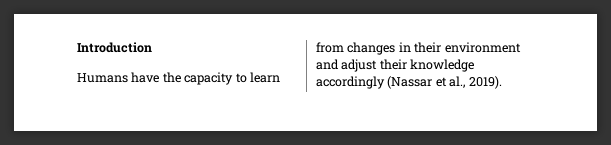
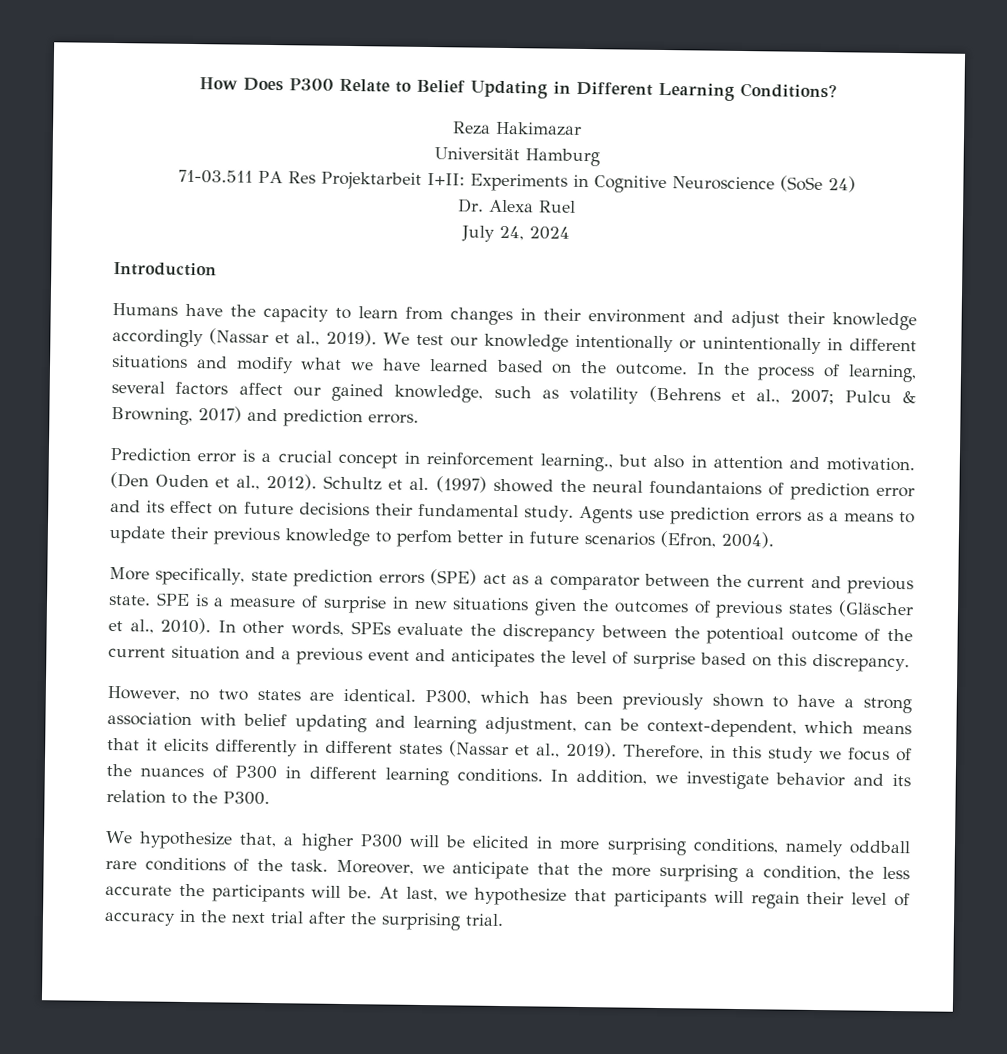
+ How Does P300 Relate to Belief Updating in Different Learning Conditions?
+ Reza Hakimazar
+ Universität Hamburg
+ 71-03.511 PA Res Projektarbeit I+II: Experiments in Cognitive Neuroscience (SoSe 24)
+ Dr. Alexa Ruel
+ July 24, 2024
+ We test our knowledge intentionally or unintentionally in different situations and modify what we have learned based on the outcome. In the process of learning, several factors affect our gained knowledge, such as volatility (Behrens et al., 2007; Pulcu & Browning, 2017) and prediction errors.
+ Prediction error is a crucial concept in reinforcement learning., but also in attention and motivation. (Den Ouden et al., 2012). Schultz et al. (1997) showed the neural foundantaions of prediction error and its effect on future decisions their fundamental study. Agents use prediction errors as a means to update their previous knowledge to perfom better in future scenarios (Efron, 2004).
+ More specifically, state prediction errors (SPE) act as a comparator between the current and previous state. SPE is a measure of surprise in new situations given the outcomes of previous states (Gläscher et al., 2010). In other words, SPEs evaluate the discrepancy between the potentioal outcome of the current situation and a previous event and anticipates the level of surprise based on this discrepancy.
+ However, no two states are identical. P300, which has been previously shown to have a strong association with belief updating and learning adjustment, can be context-dependent, which means that it elicits differently in different states (Nassar et al., 2019). Therefore, in this study we focus of the nuances of P300 in different learning conditions. In addition, we investigate behavior and its relation to the P300.
+ We hypothesize that, a higher P300 will be elicited in more surprising conditions, namely oddball rare conditions of the task. Moreover, we anticipate that the more surprising a condition, the less accurate the participants will be. At last, we hypothesize that participants will regain their level of accuracy in the next trial after the surprising trial.

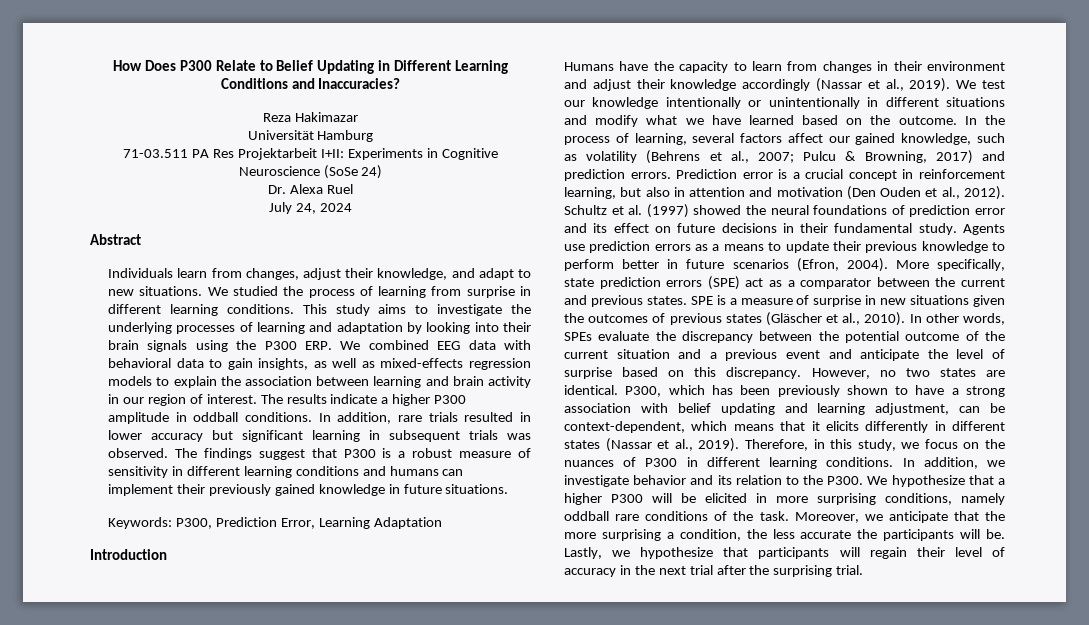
- How Does P300 Relate to Belief Updating in Different Learning Conditions?
+ How Does P300 Relate to Belief Updating in Different Learning Conditions and Inaccuracies?
+ Abstract
+ Individuals learn from changes, adjust their knowledge, and adapt to new situations. We studied the process of learning from surprise in different learning conditions. This study aims to investigate the underlying processes of learning and adaptation by looking into their brain signals using the P300 ERP. We combined EEG data with behavioral data to gain insights, as well as mixed-effects regression models to explain the association between learning and brain activity in our region of interest. The results indicate a higher P300 amplitude in oddball conditions. In addition, rare trials resulted in lower accuracy but significant learning in subsequent trials was observed. The findings suggest that P300 is a robust measure of sensitivity in different learning conditions and humans can implement their previously gained knowledge in future situations.
+ Keywords: P300, Prediction Error, Learning Adaptation
- In the process of learning, several factors affect our gained knowledge, such as volatility (Behrens et al., 2007; Pulcu & Browning, 2017) and prediction errors.
- Prediction error is a crucial concept in reinforcement learning., but also in attention and motivation. (Den Ouden et al., 2012).
+ In the process of learning, several factors affect our gained knowledge, such as volatility (Behrens et al., 2007; Pulcu & Browning, 2017) and prediction errors. Prediction error is a crucial concept in reinforcement learning, but also in attention and motivation (Den Ouden et al., 2012).
- Schultz et al. (1997) showed the neural foundantaions of prediction error and its effect on future decisions their fundamental study.
+ Schultz et al. (1997) showed the neural foundations of prediction error and its effect on future decisions in their fundamental study.
- Agents use prediction errors as a means to update their previous knowledge to perfom better in future scenarios (Efron, 2004).
- More specifically, state prediction errors (SPE) act as a comparator between the current and previous state.
+ Agents use prediction errors as a means to update their previous knowledge to perform better in future scenarios (Efron, 2004). More specifically, state prediction errors (SPE) act as a comparator between the current and previous states.
- In other words, SPEs evaluate the discrepancy between the potentioal outcome of the current situation and a previous event and anticipates the level of surprise based on this discrepancy.
- However, no two states are identical.
+ In other words, SPEs evaluate the discrepancy between the potential outcome of the current situation and a previous event and anticipate the level of surprise based on this discrepancy. However, no two states are identical.
- Therefore, in this study we focus of the nuances of P300 in different learning conditions.
+ Therefore, in this study, we focus on the nuances of P300 in different learning conditions.
- In addition, we investigate behavior and its relation to the P300.
- We hypothesize that, a higher P300 will be elicited in more surprising conditions, namely oddball rare conditions of the task.
+ In addition, we investigate behavior and its relation to the P300. We hypothesize that a higher P300 will be elicited in more surprising conditions, namely oddball rare conditions of the task.
- At last, we hypothesize that participants will regain their level of accuracy in the next trial after the surprising trial.
+ Lastly, we hypothesize that participants will regain their level of accuracy in the next trial after the surprising trial.

